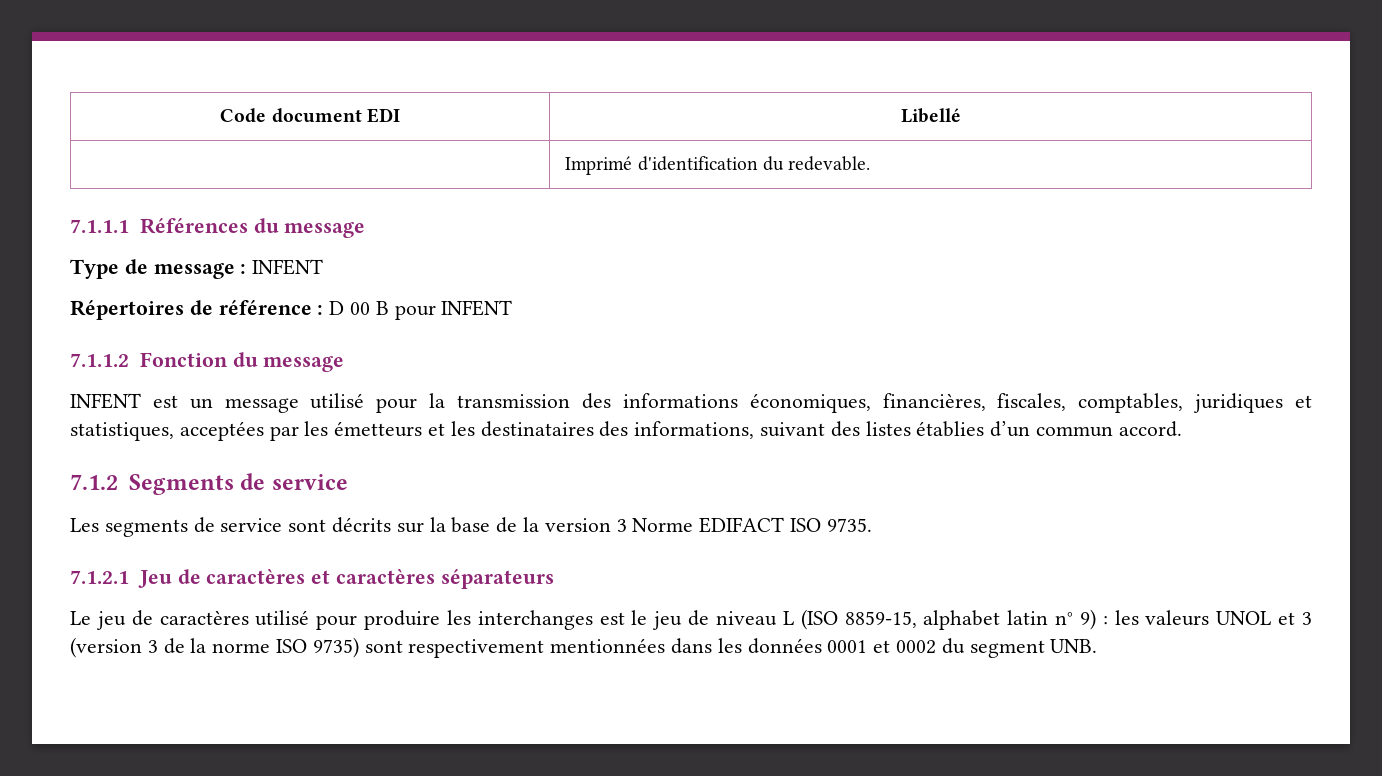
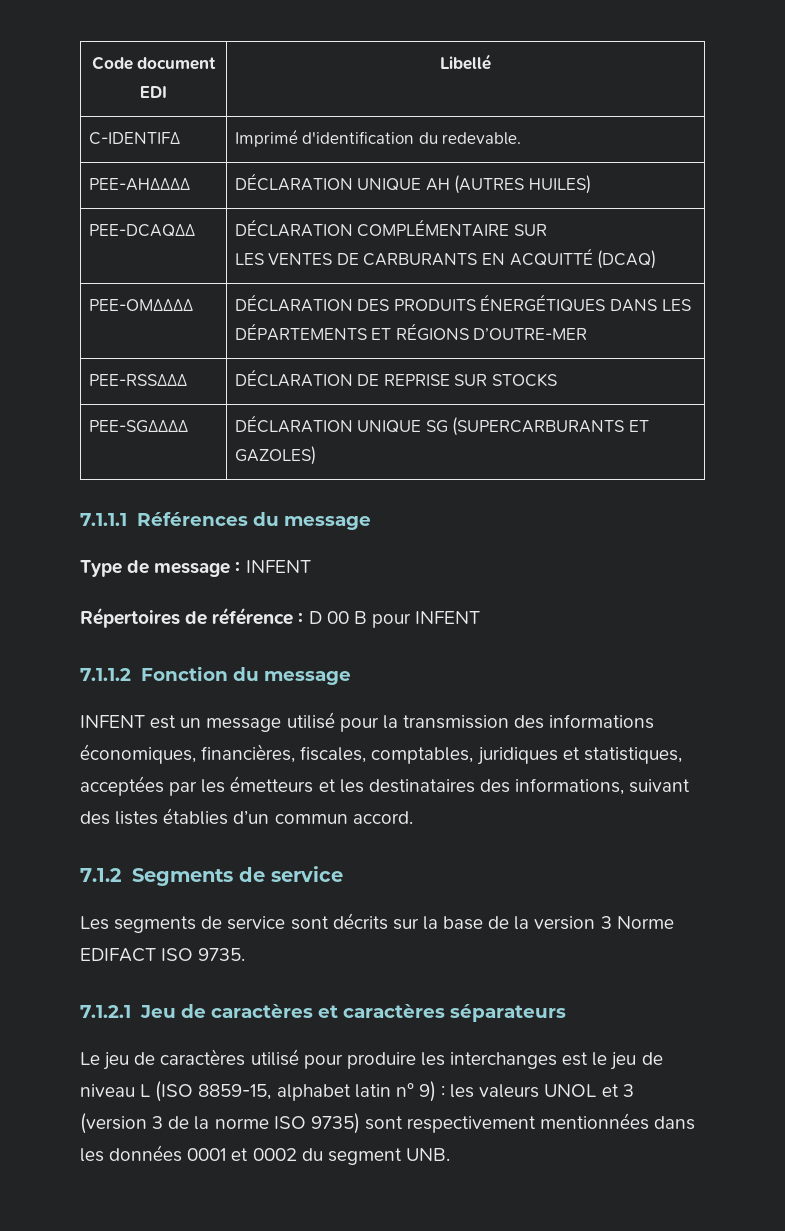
- | Imprimé d'identification du redevable.
+ C-IDENTIF∆ | Imprimé d'identification du redevable.
+ PEE-AH∆∆∆∆ | DÉCLARATION UNIQUE AH (AUTRES HUILES)
+ PEE-DCAQ∆∆ | DÉCLARATION COMPLÉMENTAIRE SUR
+ LES VENTES DE CARBURANTS EN ACQUITTÉ (DCAQ)
+ PEE-OM∆∆∆∆ | DÉCLARATION DES PRODUITS ÉNERGÉTIQUES DANS LES DÉPARTEMENTS ET RÉGIONS D’OUTRE-MER
+ PEE-RSS∆∆∆ | DÉCLARATION DE REPRISE SUR STOCKS
+ PEE-SG∆∆∆∆ | DÉCLARATION UNIQUE SG (SUPERCARBURANTS ET GAZOLES)

